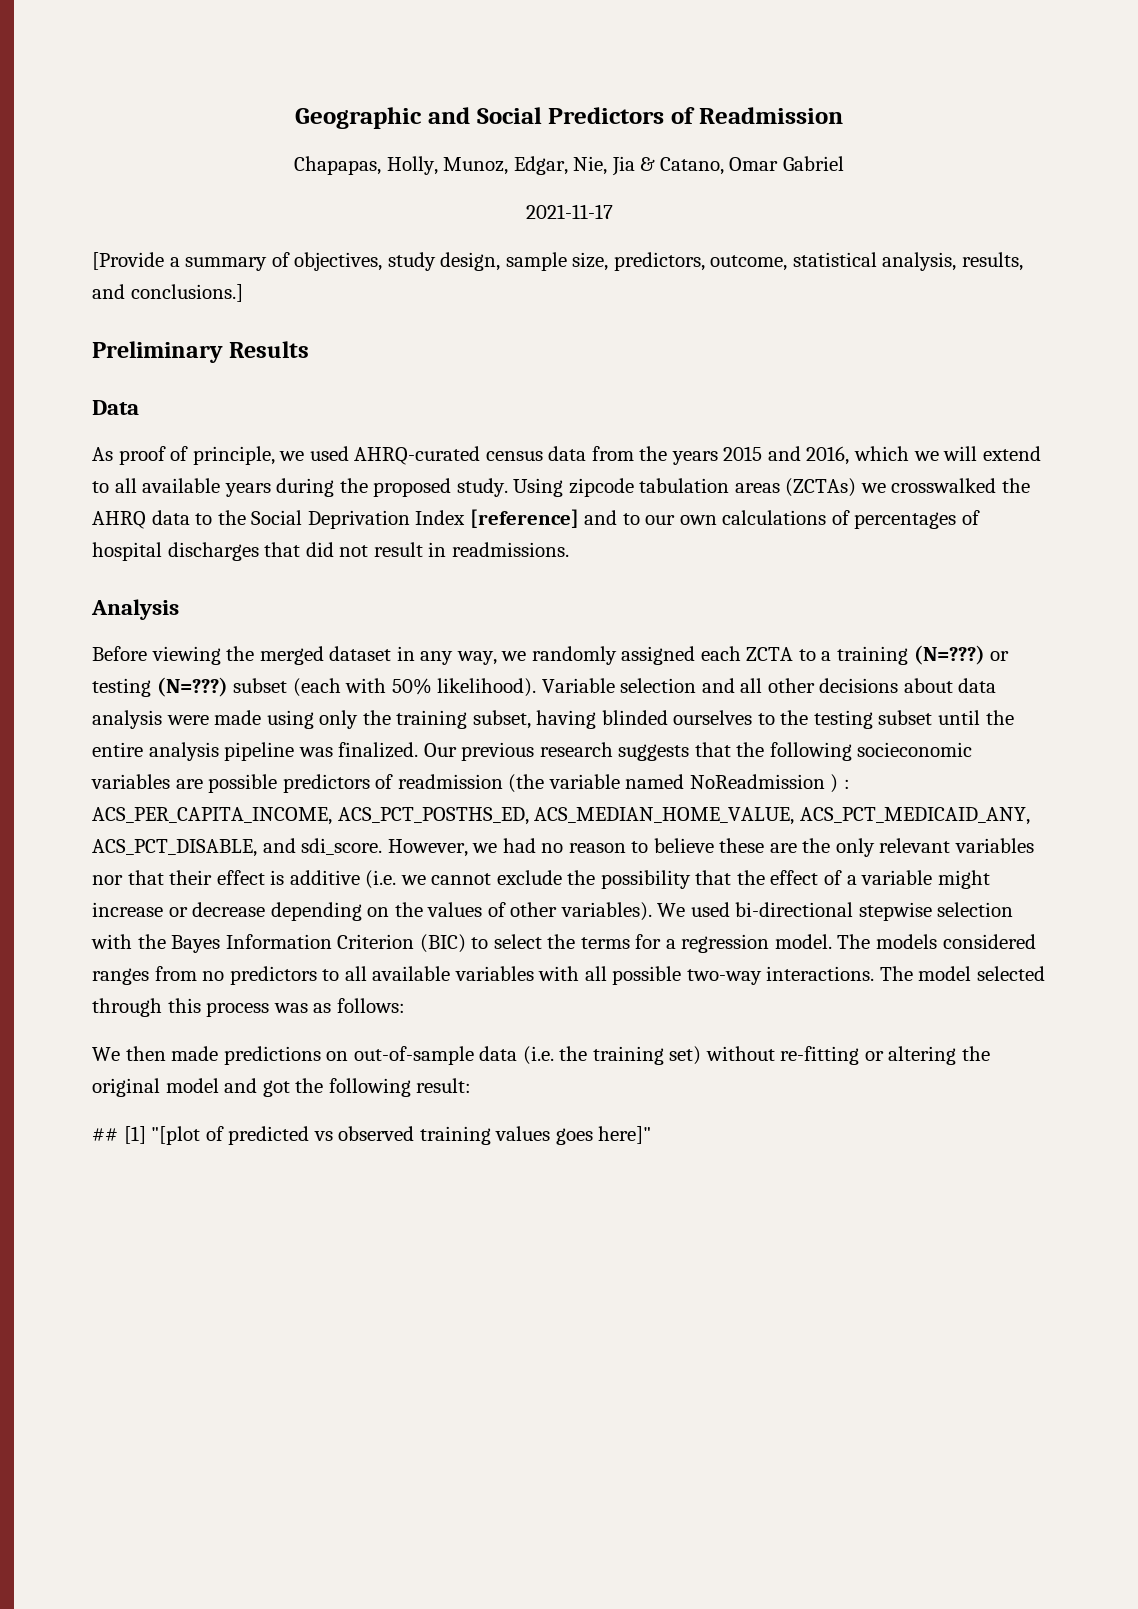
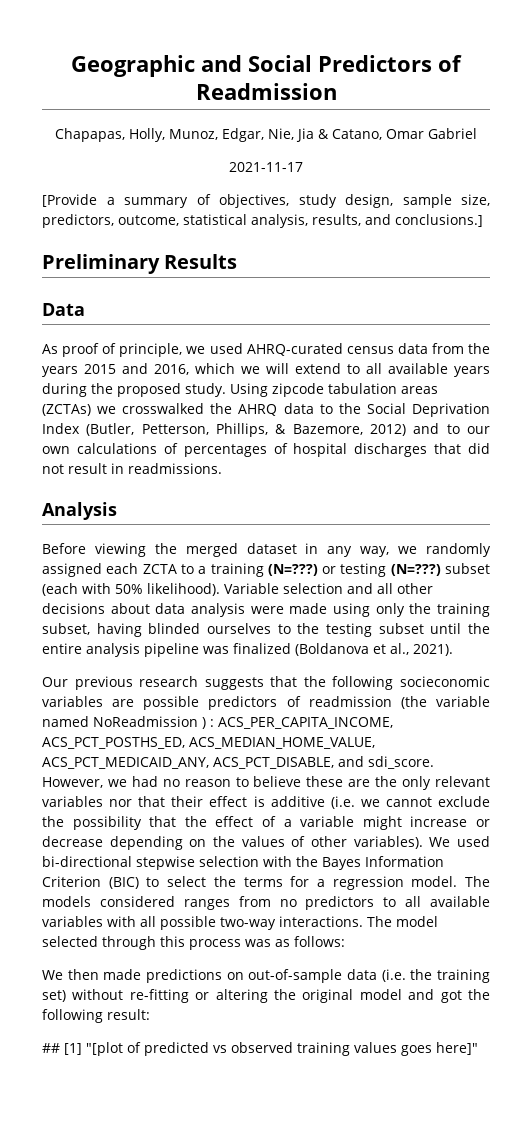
- Using zipcode tabulation areas (ZCTAs) we crosswalked the AHRQ data to the Social Deprivation Index [reference] and to our own calculations of percentages of hospital discharges that did not result in readmissions.
+ Using zipcode tabulation areas (ZCTAs) we crosswalked the AHRQ data to the Social Deprivation Index (Butler, Petterson, Phillips, & Bazemore, 2012) and to our own calculations of percentages of hospital discharges that did not result in readmissions.
- Variable selection and all other decisions about data analysis were made using only the training subset, having blinded ourselves to the testing subset until the entire analysis pipeline was finalized. Our previous research suggests that the following socieconomic variables are possible predictors of readmission (the variable named NoReadmission ) : ACS_PER_CAPITA_INCOME, ACS_PCT_POSTHS_ED, ACS_MEDIAN_HOME_VALUE, ACS_PCT_MEDICAID_ANY, ACS_PCT_DISABLE, and sdi_score.
+ Variable selection and all other decisions about data analysis were made using only the training subset, having blinded ourselves to the testing subset until the entire analysis pipeline was finalized (Boldanova et al., 2021).
+ Our previous research suggests that the following socieconomic variables are possible predictors of readmission (the variable named NoReadmission ) : ACS_PER_CAPITA_INCOME, ACS_PCT_POSTHS_ED, ACS_MEDIAN_HOME_VALUE, ACS_PCT_MEDICAID_ANY, ACS_PCT_DISABLE, and sdi_score.

